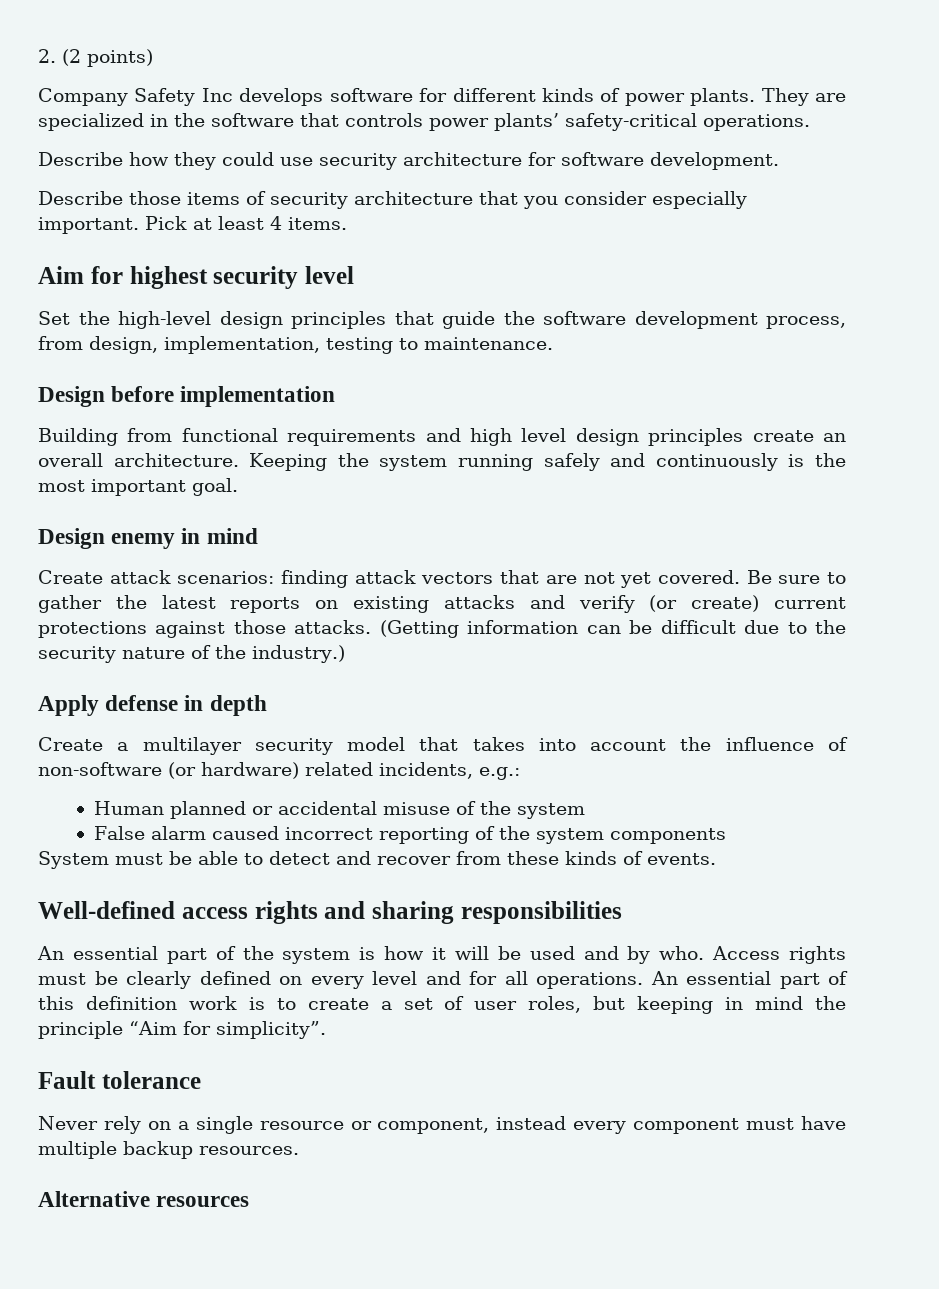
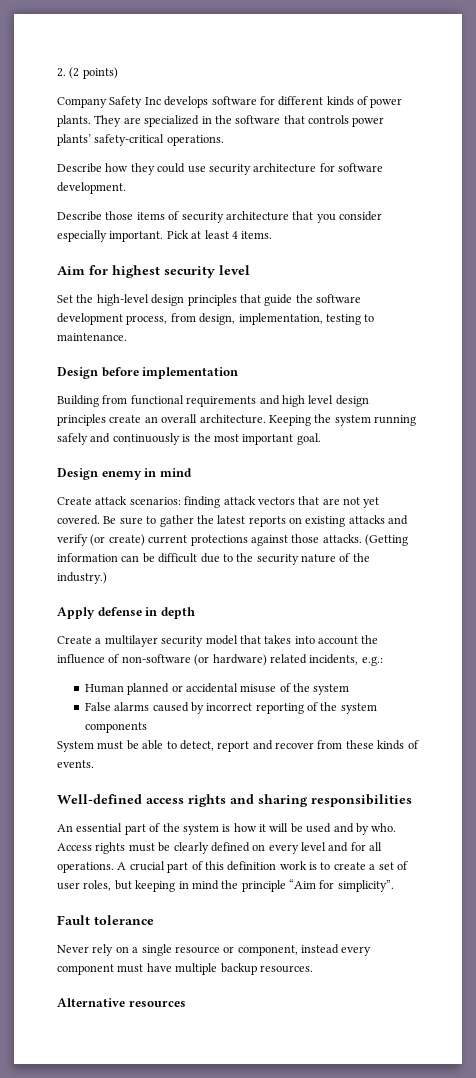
- False alarm caused incorrect reporting of the system components
+ False alarms caused by incorrect reporting of the system components
- System must be able to detect and recover from these kinds of events.
+ System must be able to detect, report and recover from these kinds of events.
- An essential part of this definition work is to create a set of user roles, but keeping in mind the principle “Aim for simplicity”.
+ A crucial part of this definition work is to create a set of user roles, but keeping in mind the principle “Aim for simplicity”.

